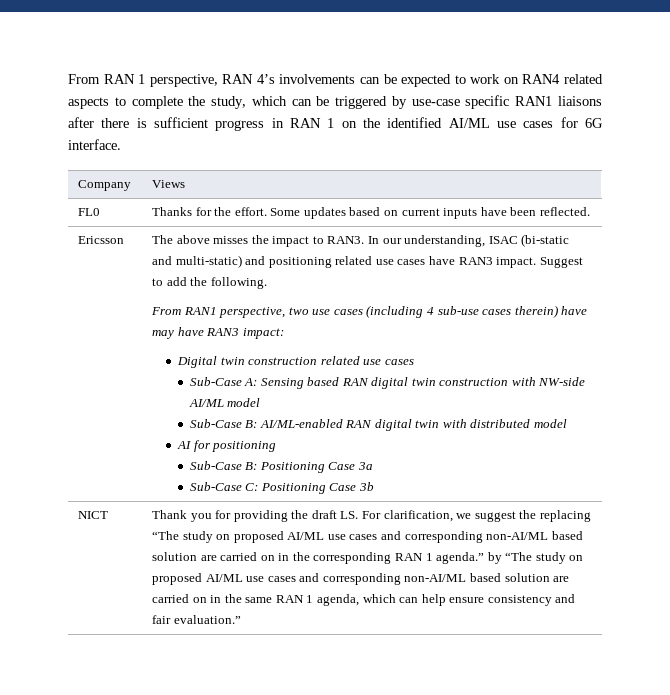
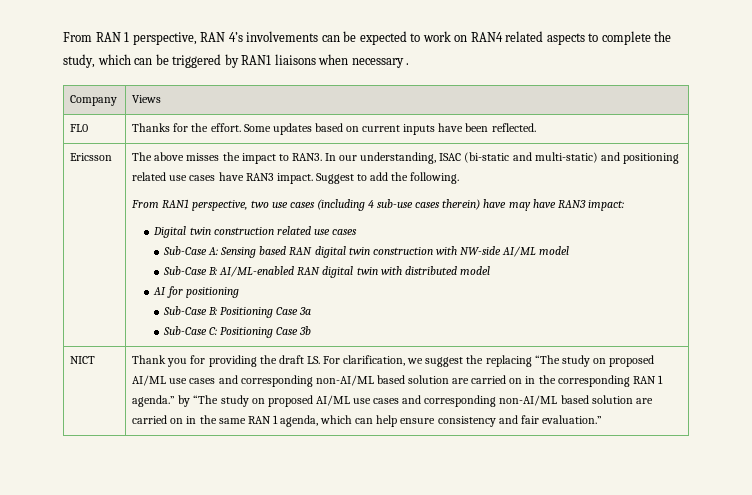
- From RAN 1 perspective, RAN 4’s involvements can be expected to work on RAN4 related aspects to complete the study, which can be triggered by use-case specific RAN1 liaisons after there is sufficient progress in RAN 1 on the identified AI/ML use cases for 6G interface.
+ From RAN 1 perspective, RAN 4’s involvements can be expected to work on RAN4 related aspects to complete the study, which can be triggered by RAN1 liaisons when necessary .

